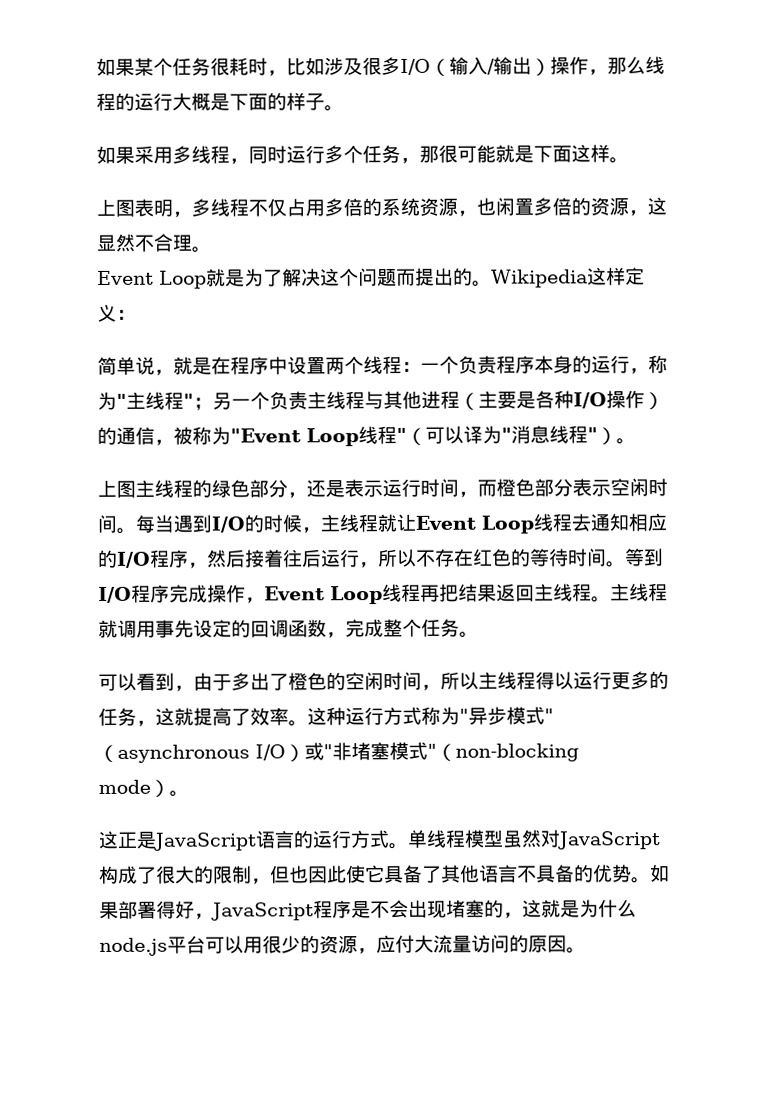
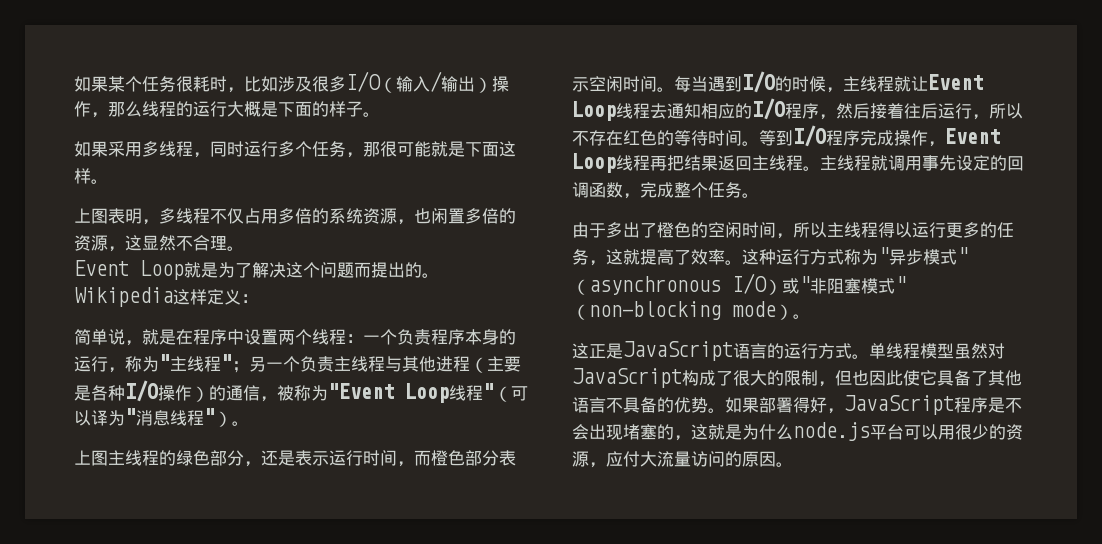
- 可以看到，由于多出了橙色的空闲时间，所以主线程得以运行更多的任务，这就提高了效率。
+ 由于多出了橙色的空闲时间，所以主线程得以运行更多的任务，这就提高了效率。
- 这种运行方式称为"异步模式"（asynchronous I/O）或"非堵塞模式"（non-blocking mode）。
+ 这种运行方式称为"异步模式"（asynchronous I/O）或"非阻塞模式"（non-blocking mode）。

